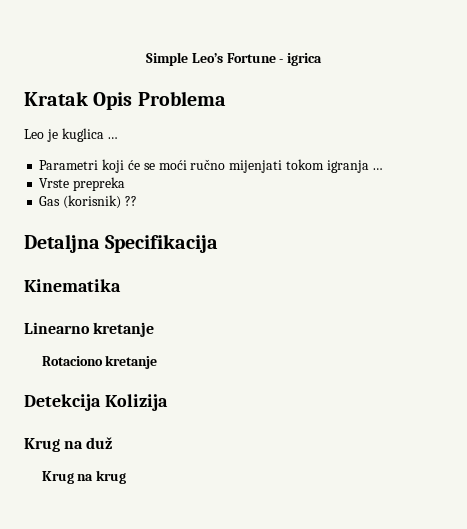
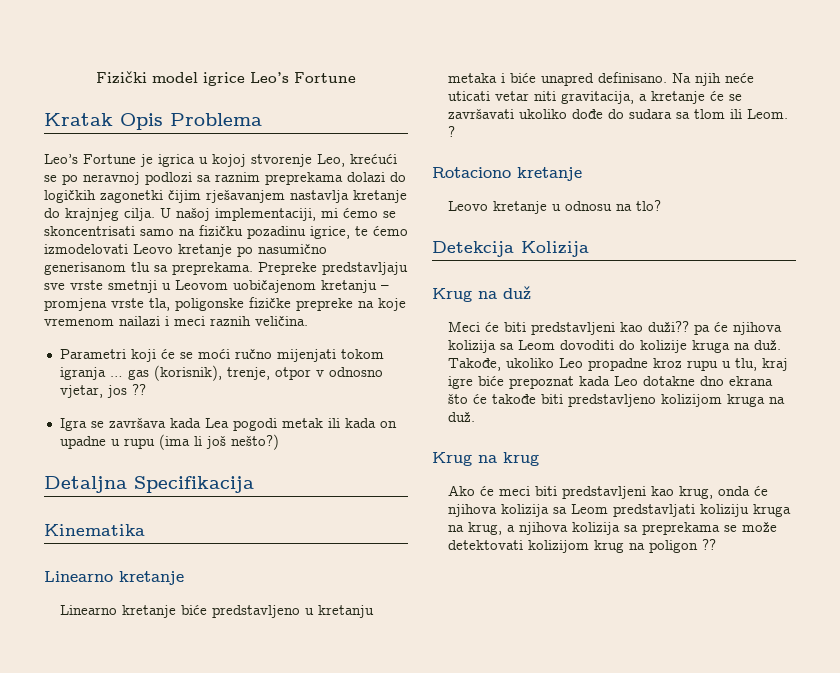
- Simple Leo’s Fortune - igrica
+ Fizički model igrice Leo’s Fortune
- Leo je kuglica …
+ Leo’s Fortune je igrica u kojoj stvorenje Leo, krećući se po neravnoj podlozi sa raznim preprekama dolazi do logičkih zagonetki čijim rješavanjem nastavlja kretanje do krajnjeg cilja. U našoj implementaciji, mi ćemo se skoncentrisati samo na fizičku pozadinu igrice, te ćemo izmodelovati Leovo kretanje po nasumično generisanom tlu sa preprekama. Prepreke predstavljaju sve vrste smetnji u Leovom uobičajenom kretanju – promjena vrste tla, poligonske fizičke prepreke na koje vremenom nailazi i meci raznih veličina.
- Parametri koji će se moći ručno mijenjati tokom igranja …
- Vrste prepreka
- Gas (korisnik) ??
+ Parametri koji će se moći ručno mijenjati tokom igranja … gas (korisnik), trenje, otpor v odnosno vjetar, jos ??
+ Igra se završava kada Lea pogodi metak ili kada on upadne u rupu (ima li još nešto?)
+ Linearno kretanje biće predstavljeno u kretanju metaka i biće unapred definisano. Na njih neće uticati vetar niti gravitacija, a kretanje će se završavati ukoliko dođe do sudara sa tlom ili Leom. ?
  Rotaciono kretanje
+ Leovo kretanje u odnosu na tlo?
+ Meci će biti predstavljeni kao duži?? pa će njihova kolizija sa Leom dovoditi do kolizije kruga na duž. Takođe, ukoliko Leo propadne kroz rupu u tlu, kraj igre biće prepoznat kada Leo dotakne dno ekrana što će takođe biti predstavljeno kolizijom kruga na duž.
  Krug na krug
+ Ako će meci biti predstavljeni kao krug, onda će njihova kolizija sa Leom predstavljati koliziju kruga na krug, a njihova kolizija sa preprekama se može detektovati kolizijom krug na poligon ??

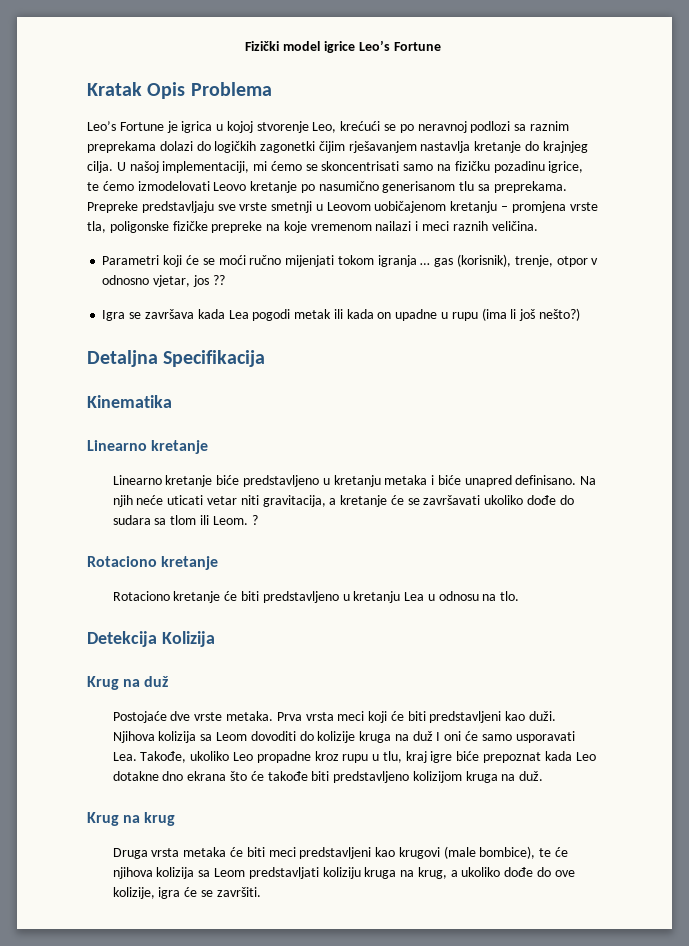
- Leovo kretanje u odnosu na tlo?
+ Rotaciono kretanje će biti predstavljeno u kretanju Lea u odnosu na tlo.
- Meci će biti predstavljeni kao duži?? pa će njihova kolizija sa Leom dovoditi do kolizije kruga na duž. Takođe, ukoliko Leo propadne kroz rupu u tlu, kraj igre biće prepoznat kada Leo dotakne dno ekrana što će takođe biti predstavljeno kolizijom kruga na duž.
+ Postojaće dve vrste metaka. Prva vrsta meci koji će biti predstavljeni kao duži. Njihova kolizija sa Leom dovoditi do kolizije kruga na duž I oni će samo usporavati Lea. Takođe, ukoliko Leo propadne kroz rupu u tlu, kraj igre biće prepoznat kada Leo dotakne dno ekrana što će takođe biti predstavljeno kolizijom kruga na duž.
- Ako će meci biti predstavljeni kao krug, onda će njihova kolizija sa Leom predstavljati koliziju kruga na krug, a njihova kolizija sa preprekama se može detektovati kolizijom krug na poligon ??
+ Druga vrsta metaka će biti meci predstavljeni kao krugovi (male bombice), te će njihova kolizija sa Leom predstavljati koliziju kruga na krug, a ukoliko dođe do ove kolizije, igra će se završiti.

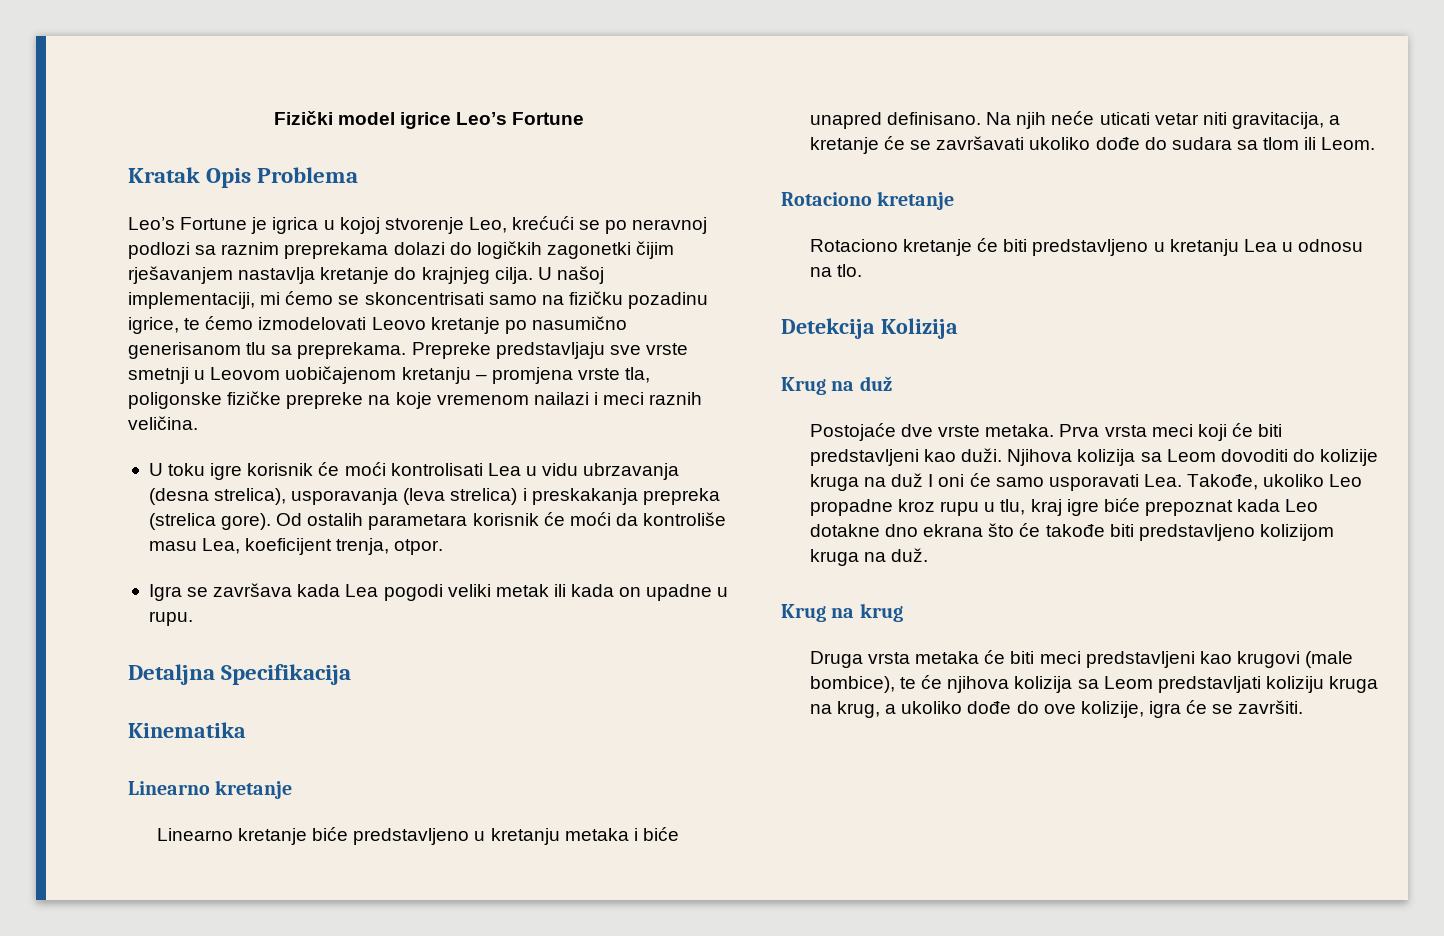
- Parametri koji će se moći ručno mijenjati tokom igranja … gas (korisnik), trenje, otpor v odnosno vjetar, jos ??
+ U toku igre korisnik će moći kontrolisati Lea u vidu ubrzavanja (desna strelica), usporavanja (leva strelica) i preskakanja prepreka (strelica gore). Od ostalih parametara korisnik će moći da kontroliše masu Lea, koeficijent trenja, otpor.
- Igra se završava kada Lea pogodi metak ili kada on upadne u rupu (ima li još nešto?)
+ Igra se završava kada Lea pogodi veliki metak ili kada on upadne u rupu.
- ?

